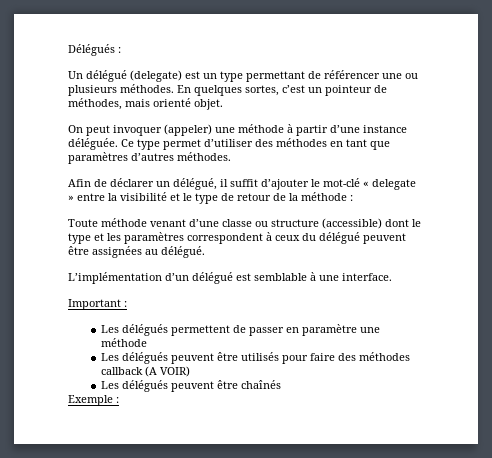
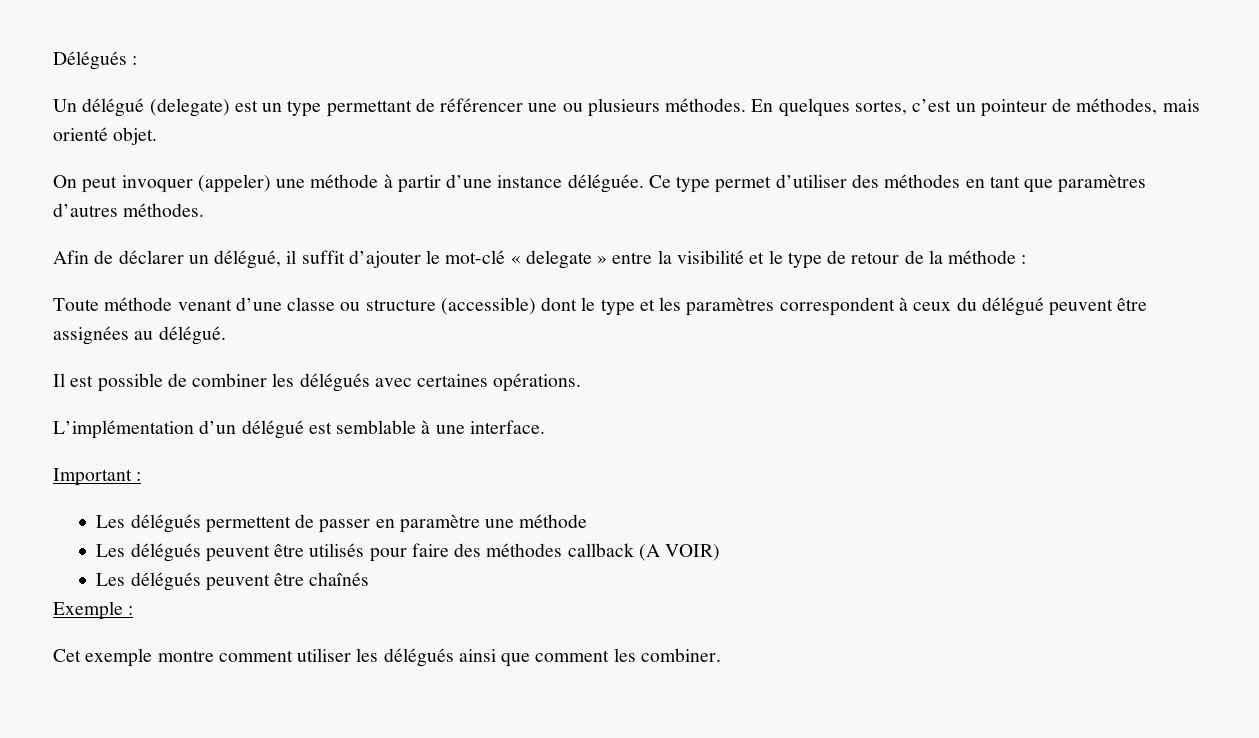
+ Il est possible de combiner les délégués avec certaines opérations.
+ Cet exemple montre comment utiliser les délégués ainsi que comment les combiner.

